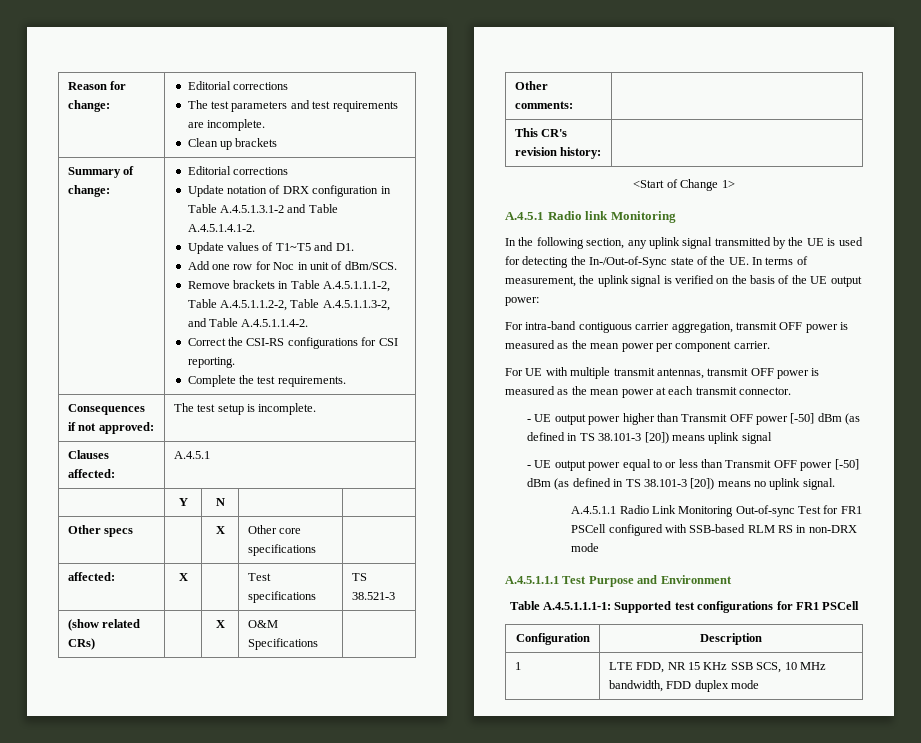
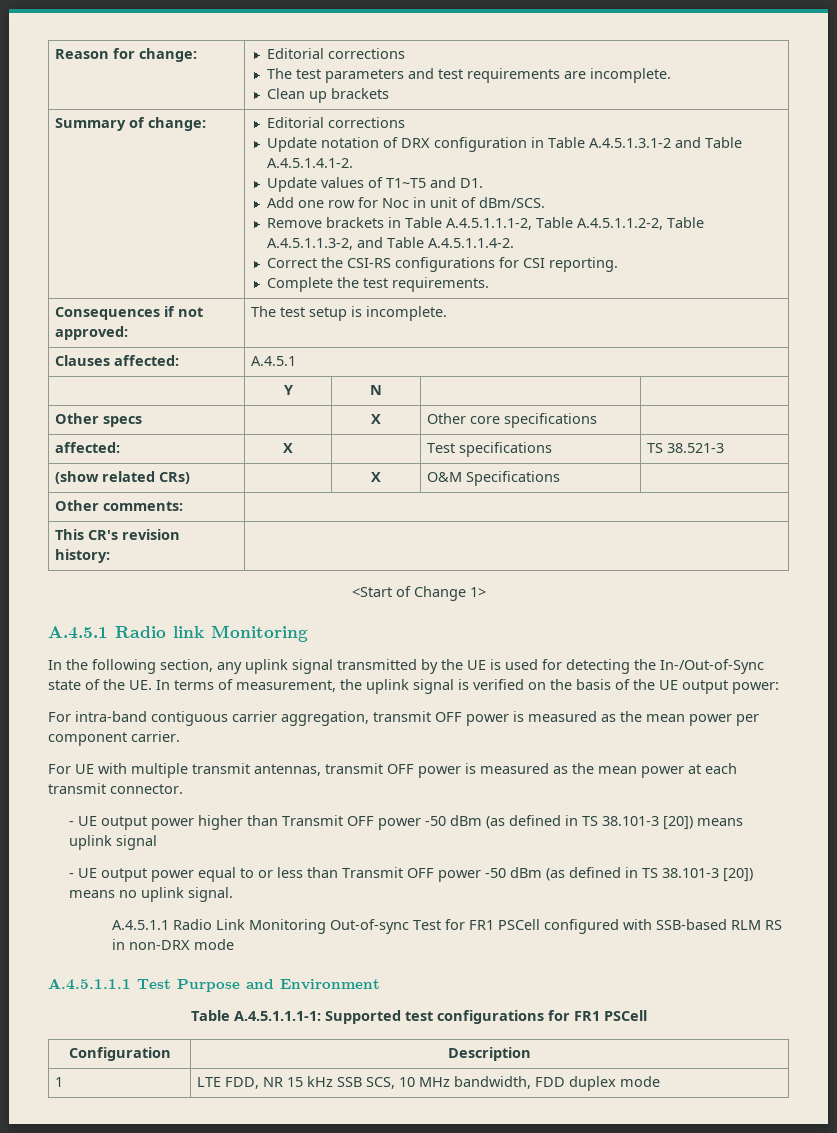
- - UE output power higher than Transmit OFF power [-50] dBm (as defined in TS 38.101-3 [20]) means uplink signal
+ - UE output power higher than Transmit OFF power -50 dBm (as defined in TS 38.101-3 [20]) means uplink signal
- - UE output power equal to or less than Transmit OFF power [-50] dBm (as defined in TS 38.101-3 [20]) means no uplink signal.
+ - UE output power equal to or less than Transmit OFF power -50 dBm (as defined in TS 38.101-3 [20]) means no uplink signal.
- 1 | LTE FDD, NR 15 KHz SSB SCS, 10 MHz bandwidth, FDD duplex mode
+ 1 | LTE FDD, NR 15 kHz SSB SCS, 10 MHz bandwidth, FDD duplex mode

